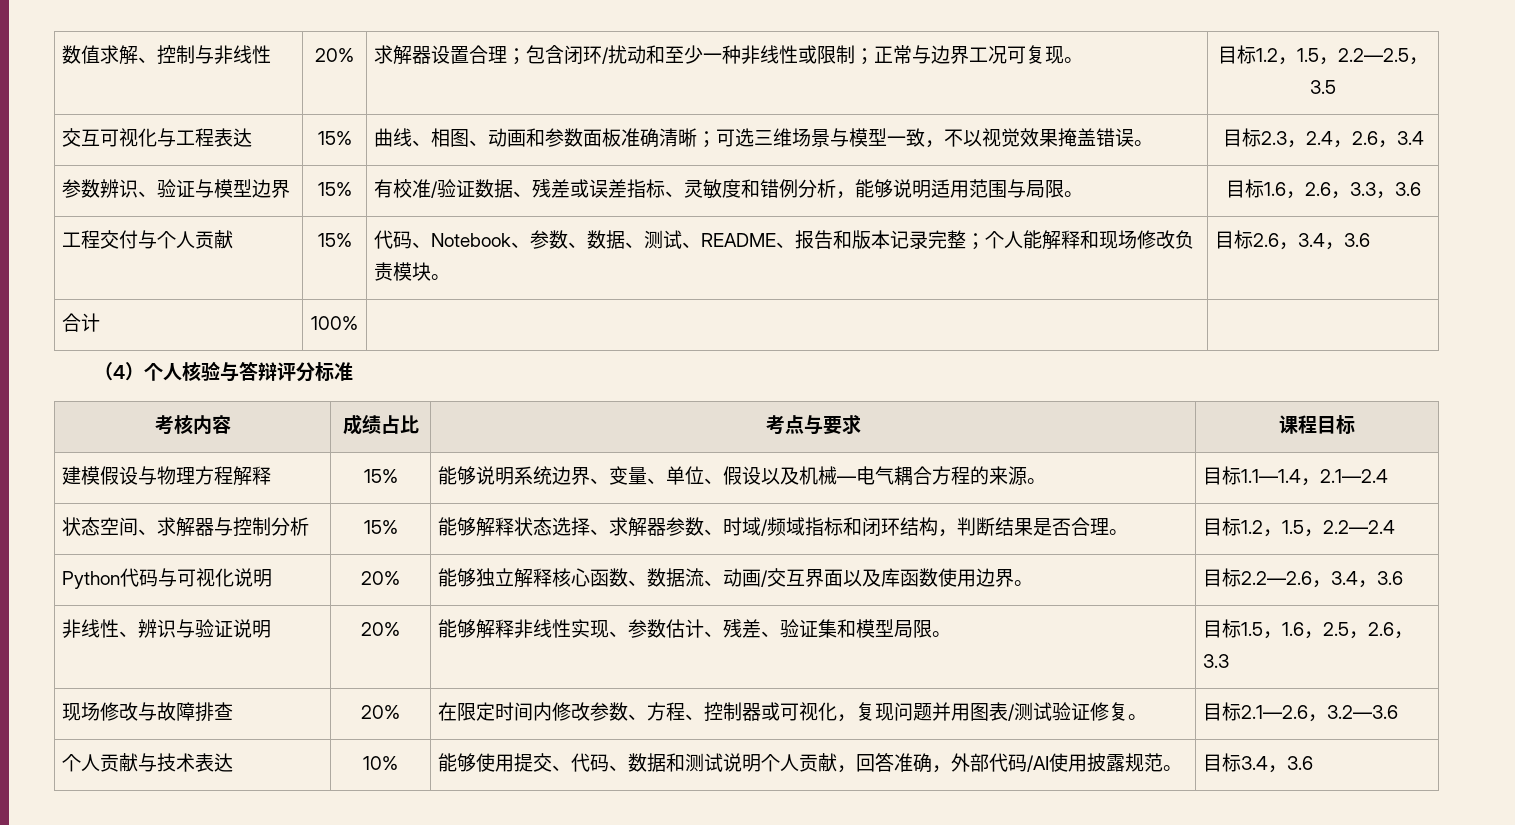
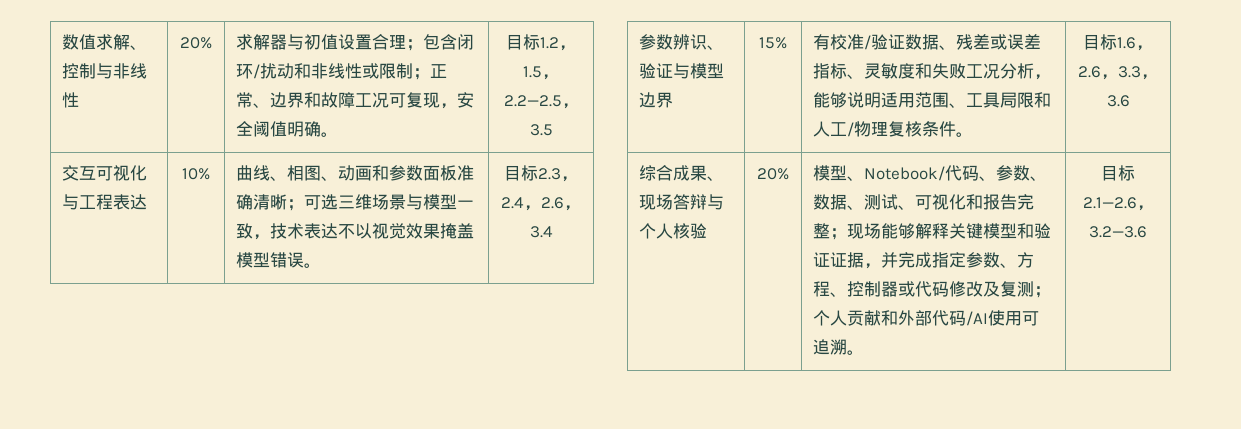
- 数值求解、控制与非线性 | 20% | 求解器设置合理；包含闭环/扰动和至少一种非线性或限制；正常与边界工况可复现。 | 目标1.2，1.5，2.2—2.5，3.5
+ 数值求解、控制与非线性 | 20% | 求解器与初值设置合理；包含闭环/扰动和非线性或限制；正常、边界和故障工况可复现，安全阈值明确。 | 目标1.2，1.5，2.2—2.5，3.5
- 交互可视化与工程表达 | 15% | 曲线、相图、动画和参数面板准确清晰；可选三维场景与模型一致，不以视觉效果掩盖错误。 | 目标2.3，2.4，2.6，3.4
+ 交互可视化与工程表达 | 10% | 曲线、相图、动画和参数面板准确清晰；可选三维场景与模型一致，技术表达不以视觉效果掩盖模型错误。 | 目标2.3，2.4，2.6，3.4
- 有校准/验证数据、残差或误差指标、灵敏度和错例分析，能够说明适用范围与局限。
+ 有校准/验证数据、残差或误差指标、灵敏度和失败工况分析，能够说明适用范围、工具局限和人工/物理复核条件。
- 工程交付与个人贡献 | 15% | 代码、Notebook、参数、数据、测试、README、报告和版本记录完整；个人能解释和现场修改负责模块。 | 目标2.6，3.4，3.6
- 合计 | 100% | |
- （4）个人核验与答辩评分标准
- 考核内容 | 成绩占比 | 考点与要求 | 课程目标
- 建模假设与物理方程解释 | 15% | 能够说明系统边界、变量、单位、假设以及机械—电气耦合方程的来源。 | 目标1.1—1.4，2.1—2.4
- 状态空间、求解器与控制分析 | 15% | 能够解释状态选择、求解器参数、时域/频域指标和闭环结构，判断结果是否合理。 | 目标1.2，1.5，2.2—2.4
- Python代码与可视化说明 | 20% | 能够独立解释核心函数、数据流、动画/交互界面以及库函数使用边界。 | 目标2.2—2.6，3.4，3.6
- 非线性、辨识与验证说明 | 20% | 能够解释非线性实现、参数估计、残差、验证集和模型局限。 | 目标1.5，1.6，2.5，2.6，3.3
- 现场修改与故障排查 | 20% | 在限定时间内修改参数、方程、控制器或可视化，复现问题并用图表/测试验证修复。 | 目标2.1—2.6，3.2—3.6
- 个人贡献与技术表达 | 10% | 能够使用提交、代码、数据和测试说明个人贡献，回答准确，外部代码/AI使用披露规范。 | 目标3.4，3.6
+ 综合成果、现场答辩与个人核验 | 20% | 模型、Notebook/代码、参数、数据、测试、可视化和报告完整；现场能够解释关键模型和验证证据，并完成指定参数、方程、控制器或代码修改及复测；个人贡献和外部代码/AI使用可追溯。 | 目标2.1—2.6，3.2—3.6

